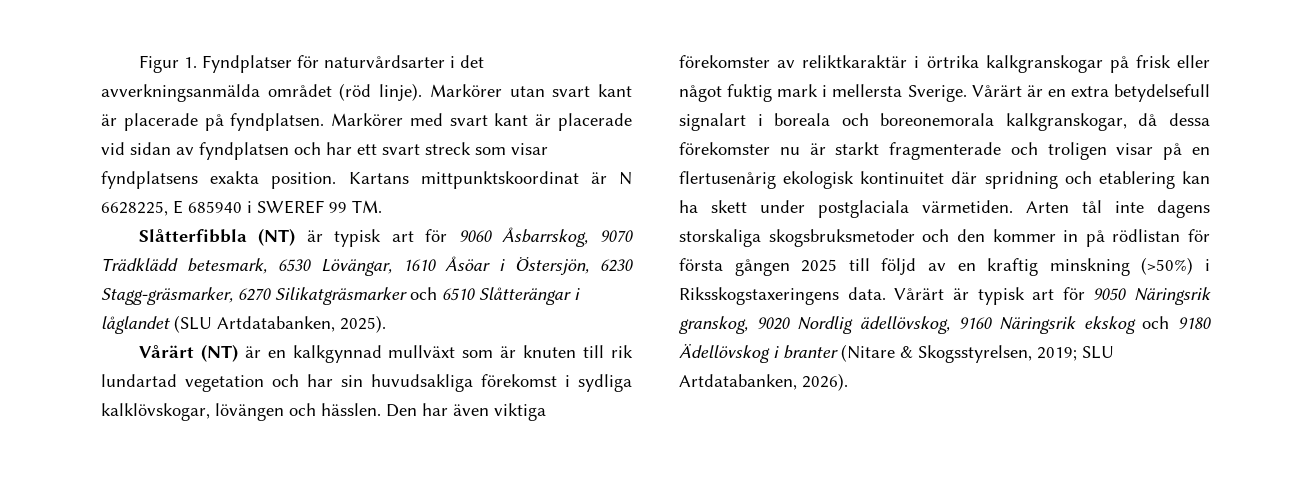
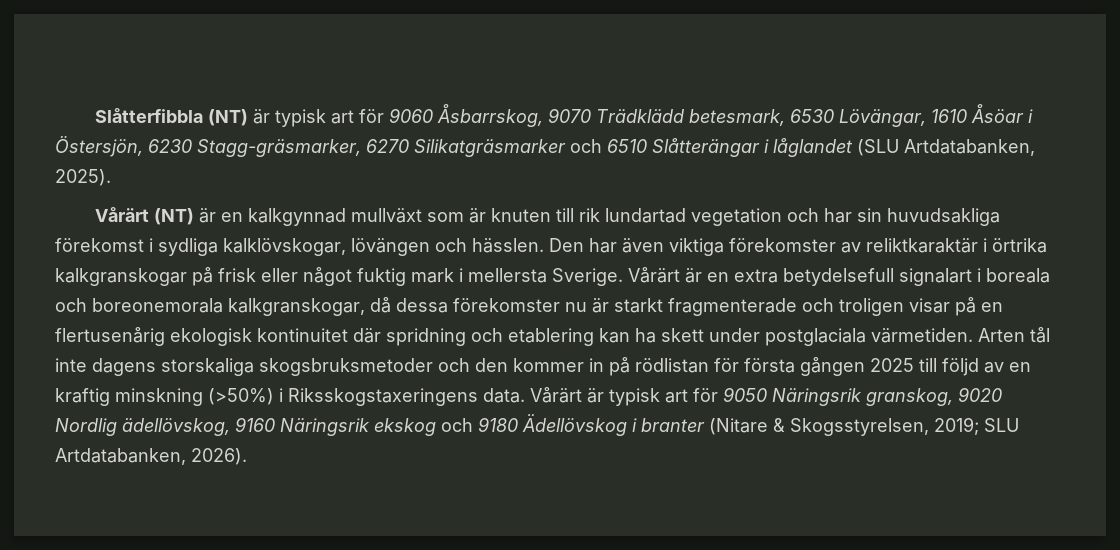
- Figur 1. Fyndplatser för naturvårdsarter i det avverkningsanmälda området (röd linje). Markörer utan svart kant är placerade på fyndplatsen. Markörer med svart kant är placerade vid sidan av fyndplatsen och har ett svart streck som visar fyndplatsens exakta position. Kartans mittpunktskoordinat är N 6628225, E 685940 i SWEREF 99 TM.

